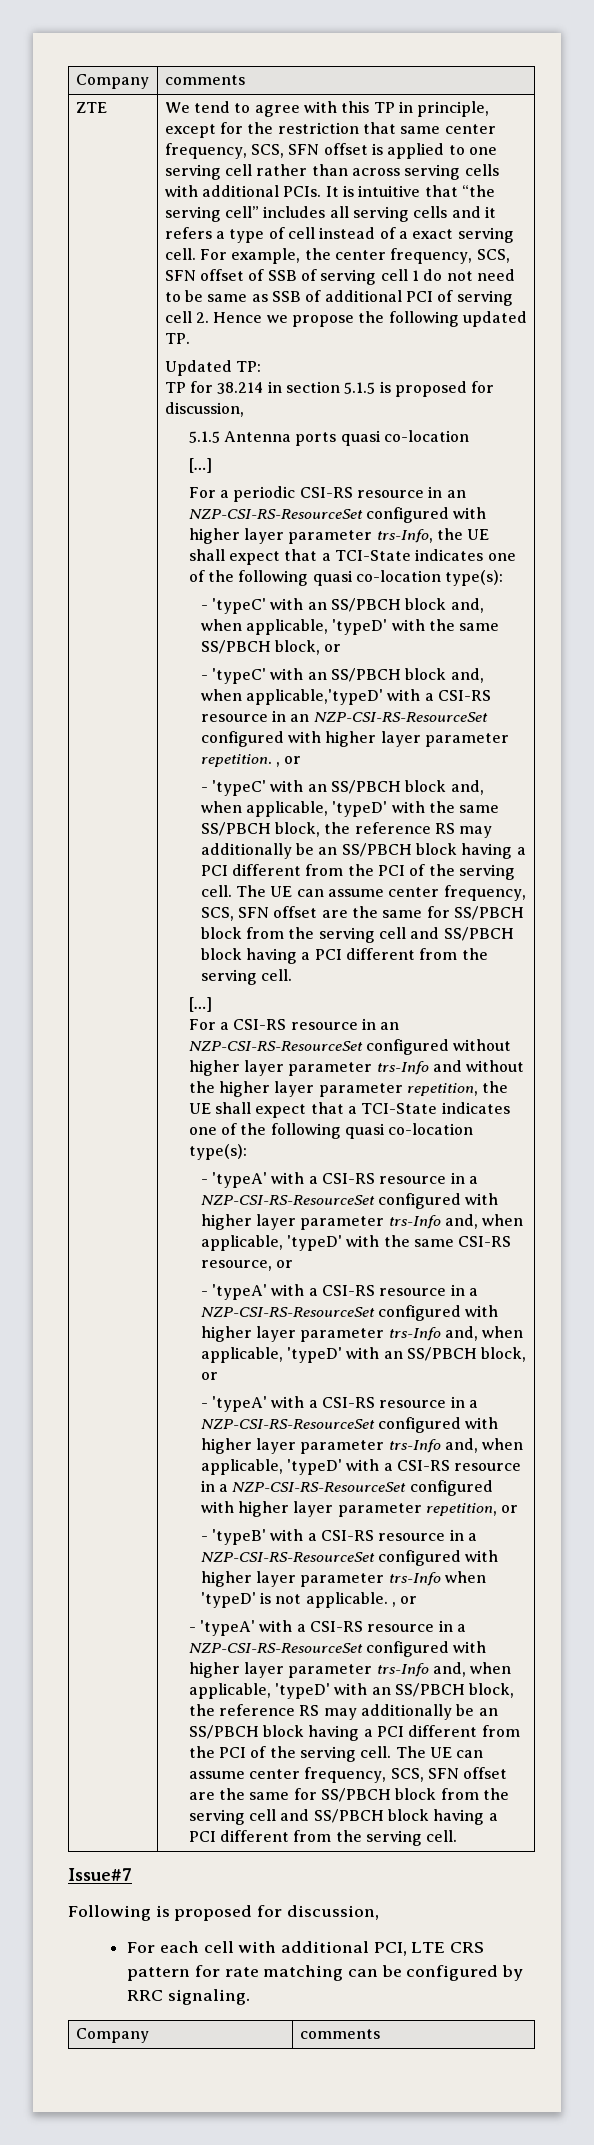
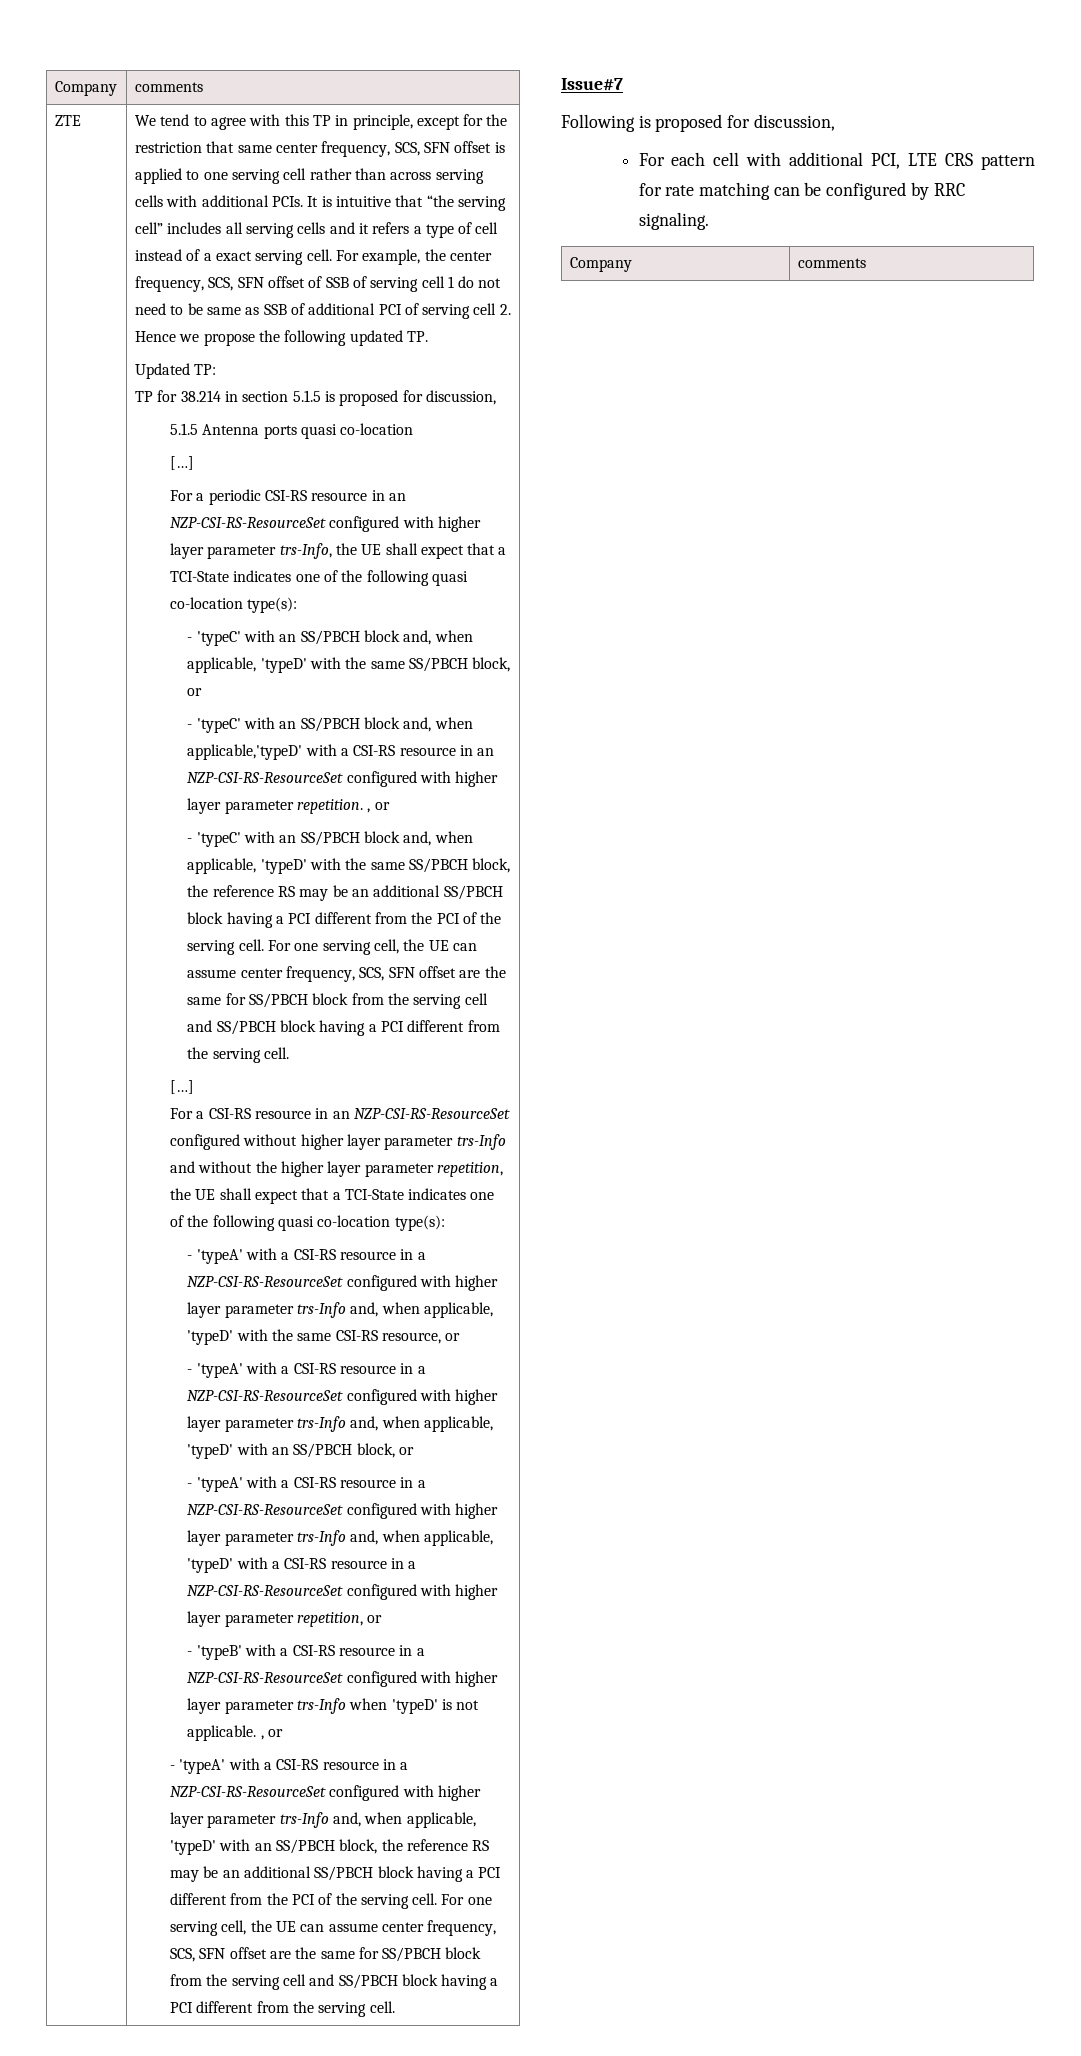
- - 'typeC' with an SS/PBCH block and, when applicable, 'typeD' with the same SS/PBCH block, the reference RS may additionally be an SS/PBCH block having a PCI different from the PCI of the serving cell. The UE can assume center frequency, SCS, SFN offset are the same for SS/PBCH block from the serving cell and SS/PBCH block having a PCI different from the serving cell.
+ - 'typeC' with an SS/PBCH block and, when applicable, 'typeD' with the same SS/PBCH block, the reference RS may be an additional SS/PBCH block having a PCI different from the PCI of the serving cell. For one serving cell, the UE can assume center frequency, SCS, SFN offset are the same for SS/PBCH block from the serving cell and SS/PBCH block having a PCI different from the serving cell.
- - 'typeA' with a CSI-RS resource in a NZP-CSI-RS-ResourceSet configured with higher layer parameter trs-Info and, when applicable, 'typeD' with an SS/PBCH block, the reference RS may additionally be an SS/PBCH block having a PCI different from the PCI of the serving cell. The UE can assume center frequency, SCS, SFN offset are the same for SS/PBCH block from the serving cell and SS/PBCH block having a PCI different from the serving cell.
+ - 'typeA' with a CSI-RS resource in a NZP-CSI-RS-ResourceSet configured with higher layer parameter trs-Info and, when applicable, 'typeD' with an SS/PBCH block, the reference RS may be an additional SS/PBCH block having a PCI different from the PCI of the serving cell. For one serving cell, the UE can assume center frequency, SCS, SFN offset are the same for SS/PBCH block from the serving cell and SS/PBCH block having a PCI different from the serving cell.

